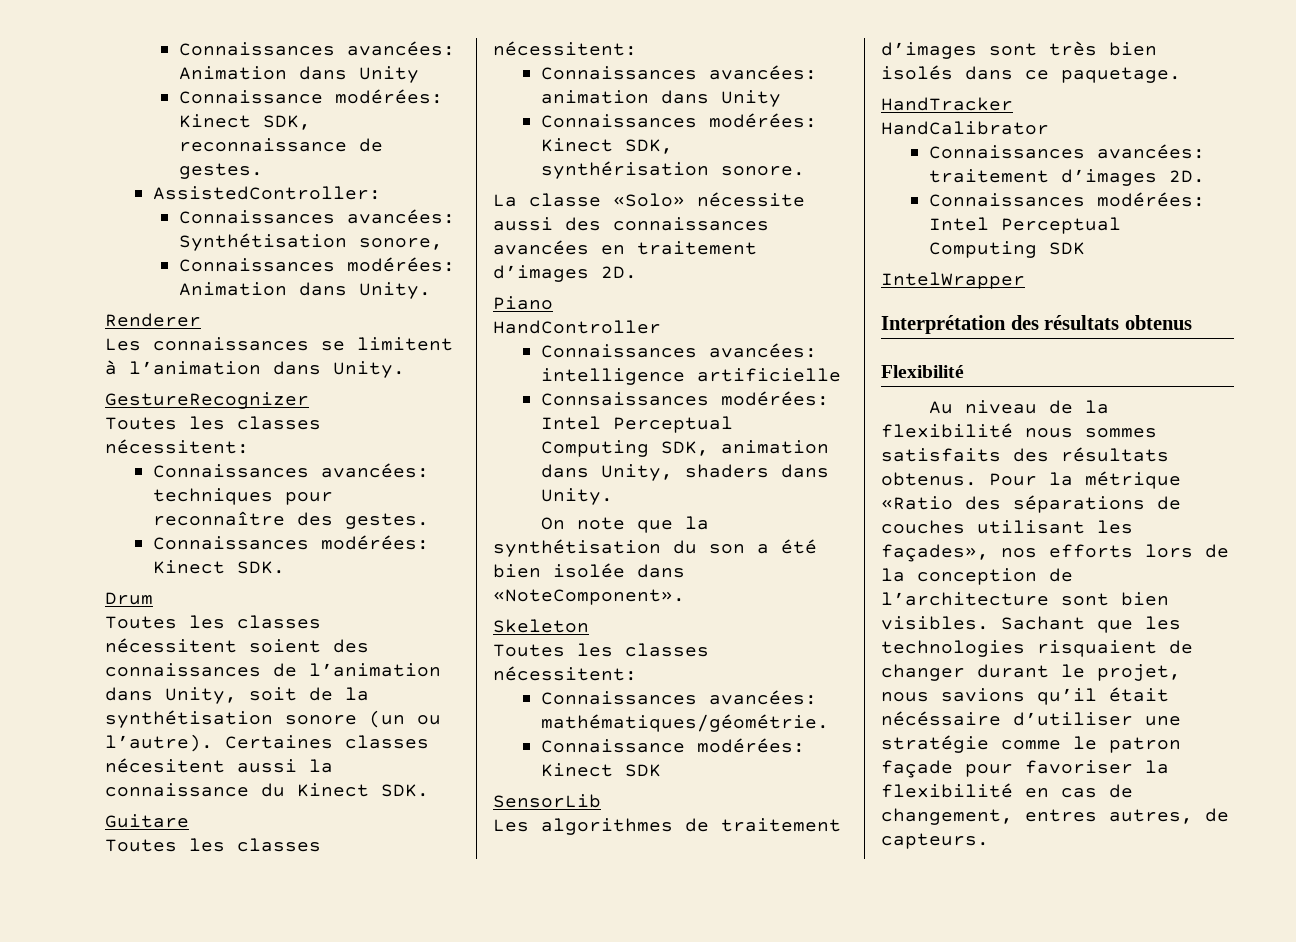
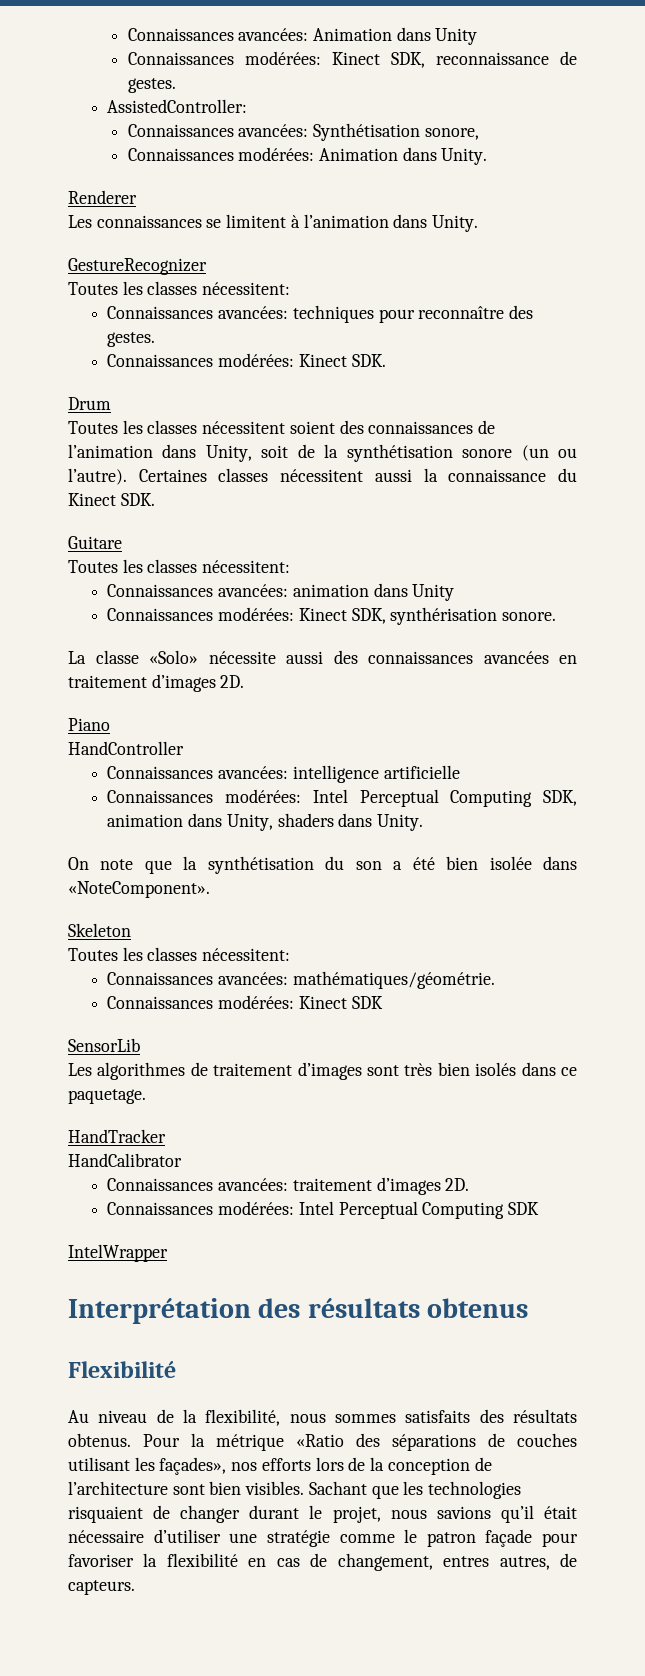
- Connaissance modérées: Kinect SDK, reconnaissance de gestes.
+ Connaissances modérées: Kinect SDK, reconnaissance de gestes.
- Certaines classes nécesitent aussi la connaissance du Kinect SDK.
+ Certaines classes nécessitent aussi la connaissance du Kinect SDK.
- Connsaissances modérées: Intel Perceptual Computing SDK, animation dans Unity, shaders dans Unity.
+ Connaissances modérées: Intel Perceptual Computing SDK, animation dans Unity, shaders dans Unity.
- Connaissance modérées: Kinect SDK
+ Connaissances modérées: Kinect SDK
- Au niveau de la flexibilité nous sommes satisfaits des résultats obtenus.
+ Au niveau de la flexibilité, nous sommes satisfaits des résultats obtenus.
- Sachant que les technologies risquaient de changer durant le projet, nous savions qu’il était nécéssaire d’utiliser une stratégie comme le patron façade pour favoriser la flexibilité en cas de changement, entres autres, de capteurs.
+ Sachant que les technologies risquaient de changer durant le projet, nous savions qu’il était nécessaire d’utiliser une stratégie comme le patron façade pour favoriser la flexibilité en cas de changement, entres autres, de capteurs.

